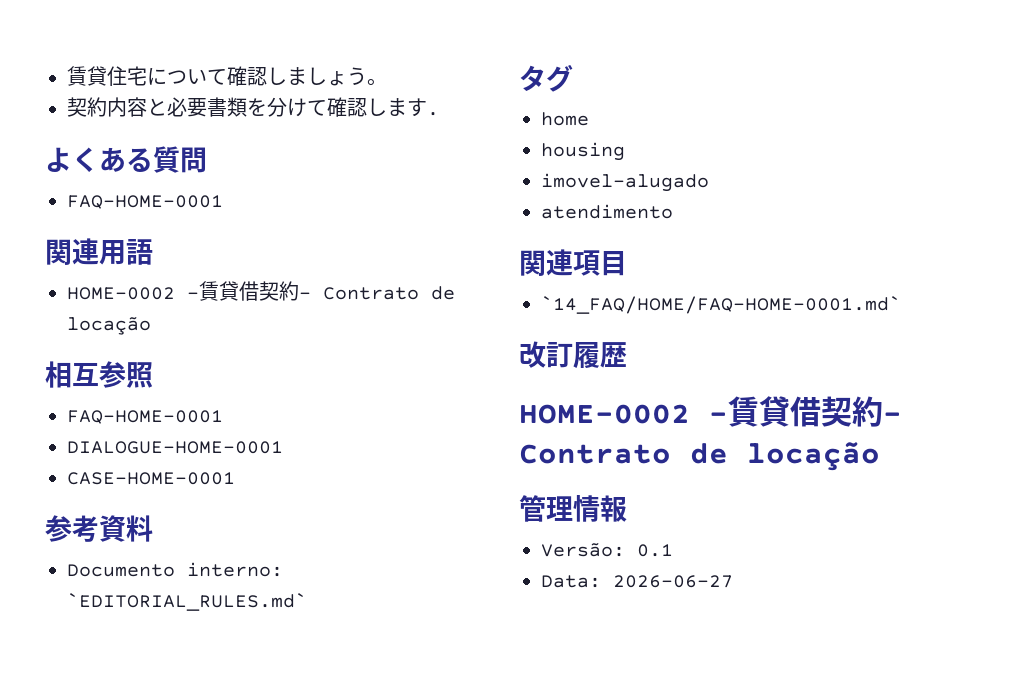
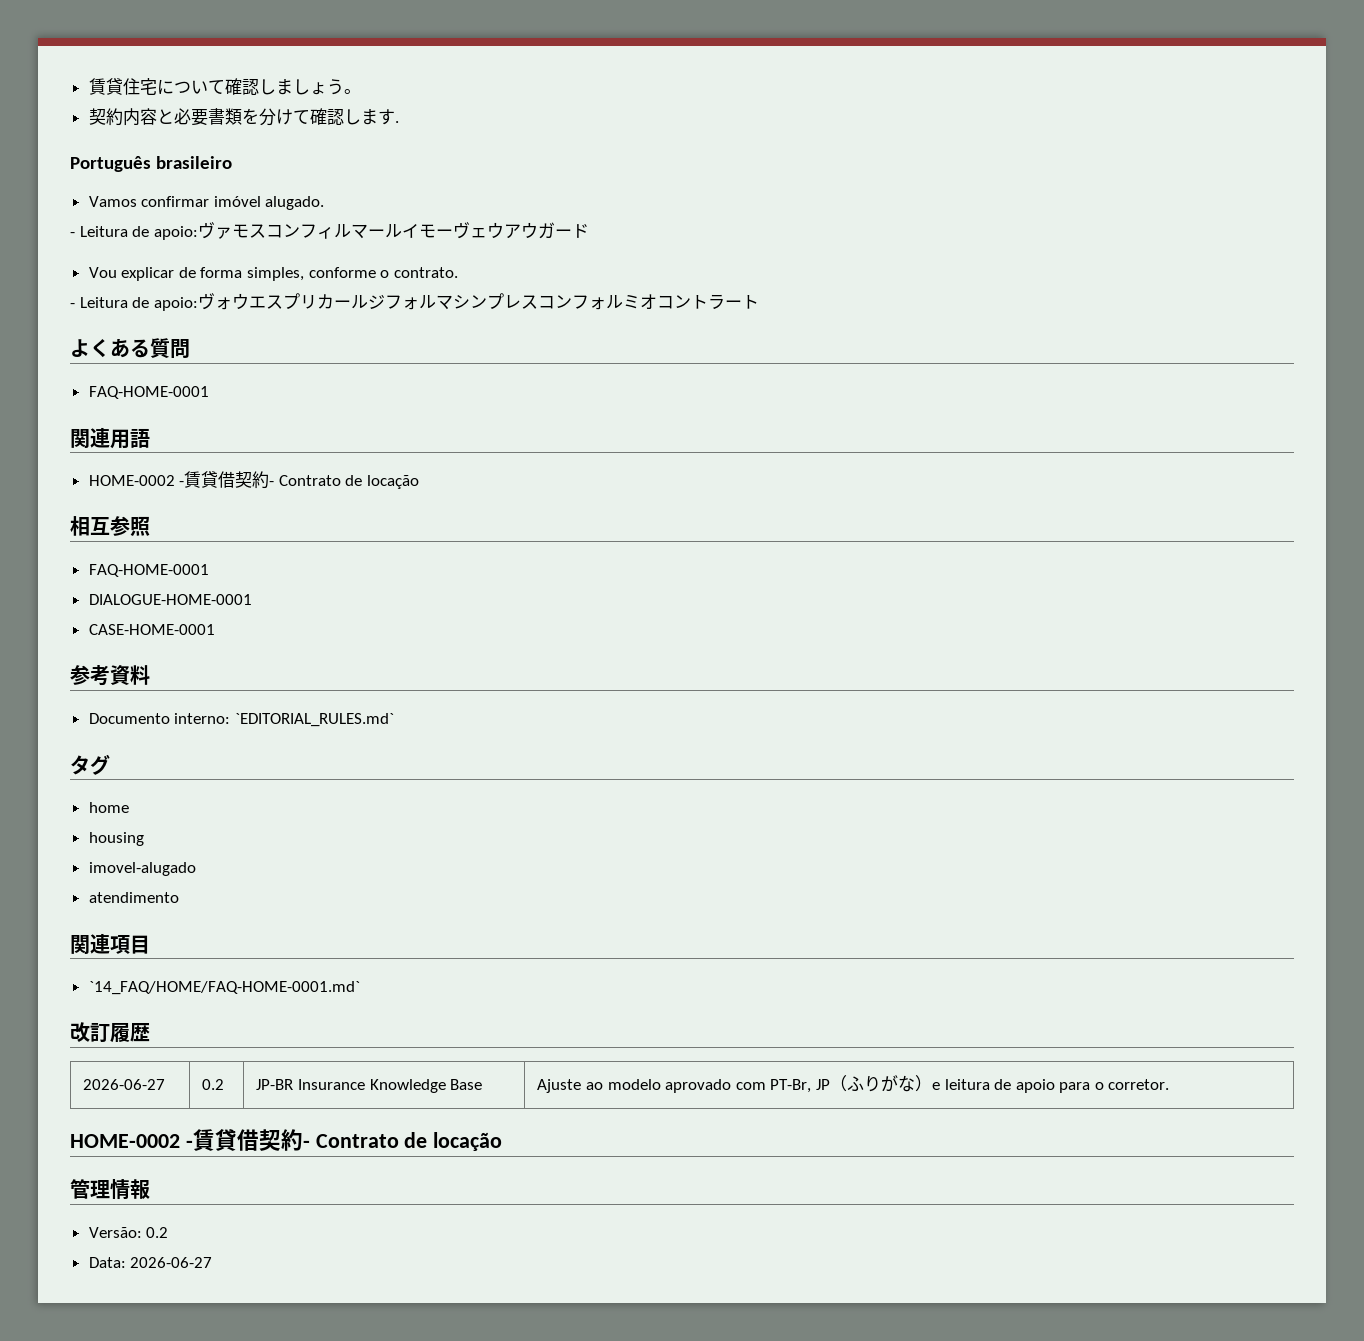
+ Português brasileiro
+ Vamos confirmar imóvel alugado.
+ - Leitura de apoio:ヴァモスコンフィルマールイモーヴェウアウガード
+ Vou explicar de forma simples, conforme o contrato.
+ - Leitura de apoio:ヴォウエスプリカールジフォルマシンプレスコンフォルミオコントラート
+ 2026-06-27 | 0.2 | JP-BR Insurance Knowledge Base | Ajuste ao modelo aprovado com PT-Br, JP（ふりがな）e leitura de apoio para o corretor.
- Versão: 0.1
+ Versão: 0.2

